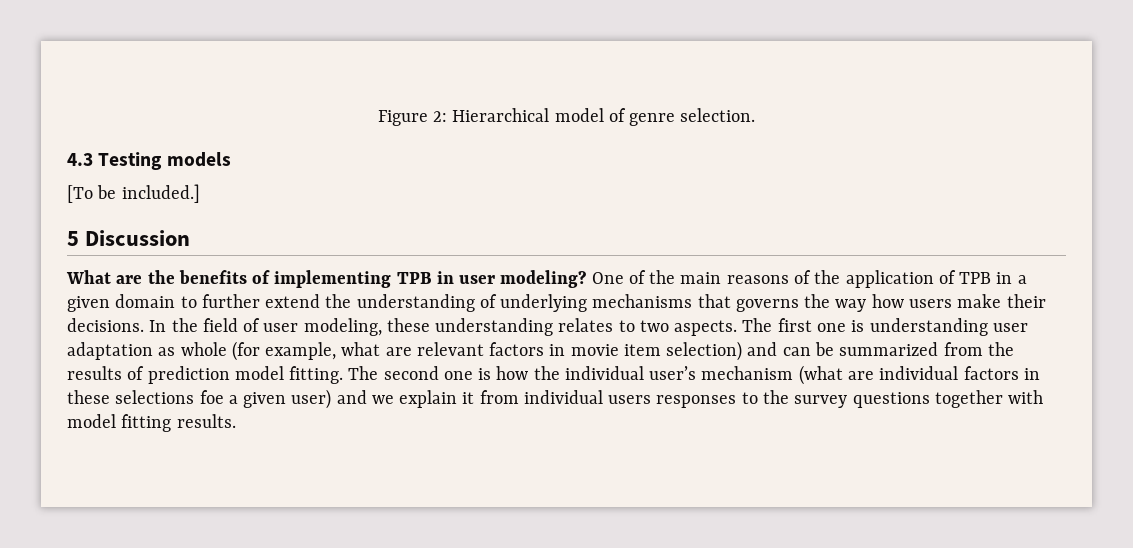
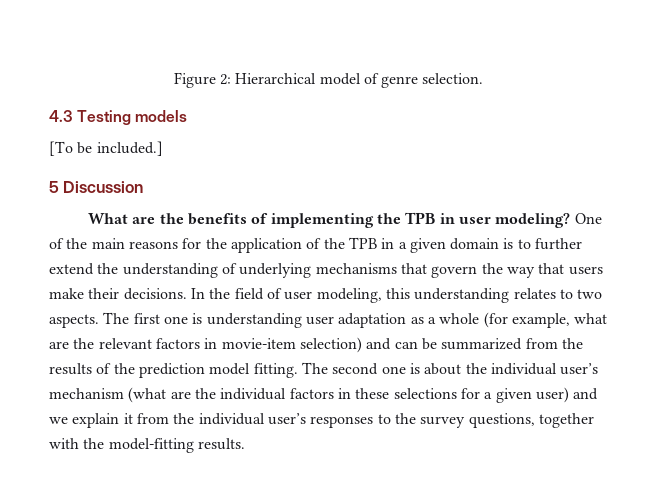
- What are the benefits of implementing TPB in user modeling?
+ What are the benefits of implementing the TPB in user modeling?
- One of the main reasons of the application of TPB in a given domain to further extend the understanding of underlying mechanisms that governs the way how users make their decisions.
+ One of the main reasons for the application of the TPB in a given domain is to further extend the understanding of underlying mechanisms that govern the way that users make their decisions.
- In the field of user modeling, these understanding relates to two aspects.
+ In the field of user modeling, this understanding relates to two aspects.
- The first one is understanding user adaptation as whole (for example, what are relevant factors in movie item selection) and can be summarized from the results of prediction model fitting.
+ The first one is understanding user adaptation as a whole (for example, what are the relevant factors in movie-item selection) and can be summarized from the results of the prediction model fitting.
- The second one is how the individual user’s mechanism (what are individual factors in these selections foe a given user) and we explain it from individual users responses to the survey questions together with model fitting results.
+ The second one is about the individual user’s mechanism (what are the individual factors in these selections for a given user) and we explain it from the individual user’s responses to the survey questions, together with the model-fitting results.

